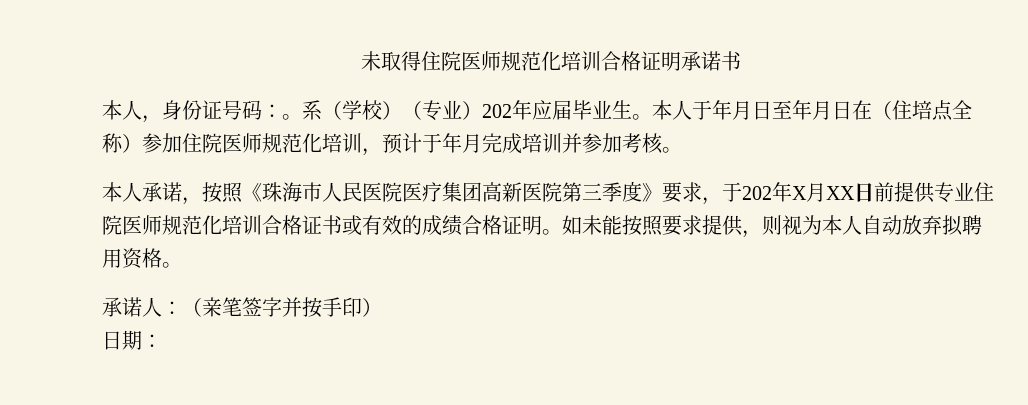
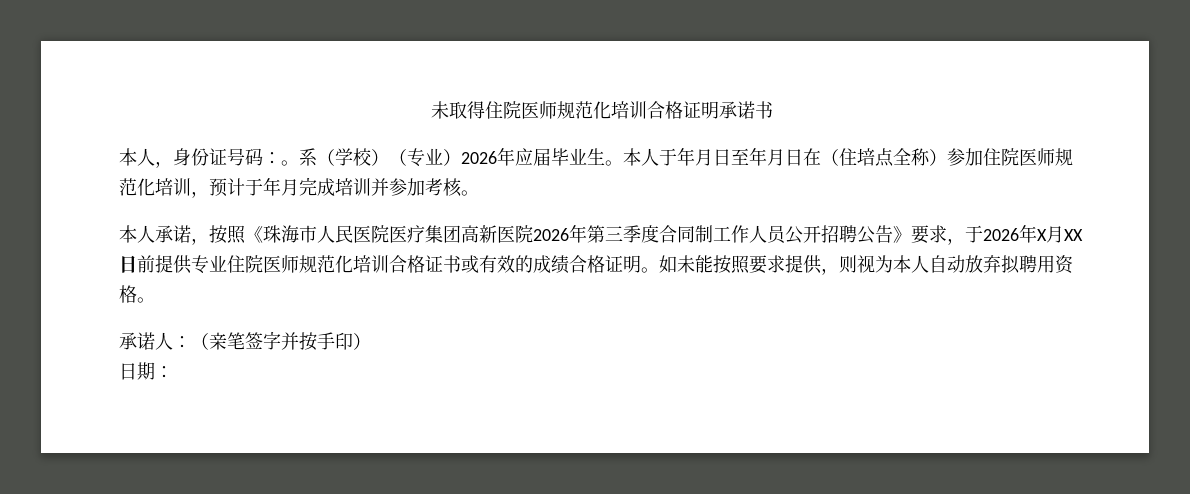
- 系（学校）（专业）202年应届毕业生。
+ 系（学校）（专业）2026年应届毕业生。
- 本人承诺，按照《珠海市人民医院医疗集团高新医院第三季度》要求，于202年X月XX日前提供专业住院医师规范化培训合格证书或有效的成绩合格证明。
+ 本人承诺，按照《珠海市人民医院医疗集团高新医院2026年第三季度合同制工作人员公开招聘公告》要求，于2026年X月XX日前提供专业住院医师规范化培训合格证书或有效的成绩合格证明。

